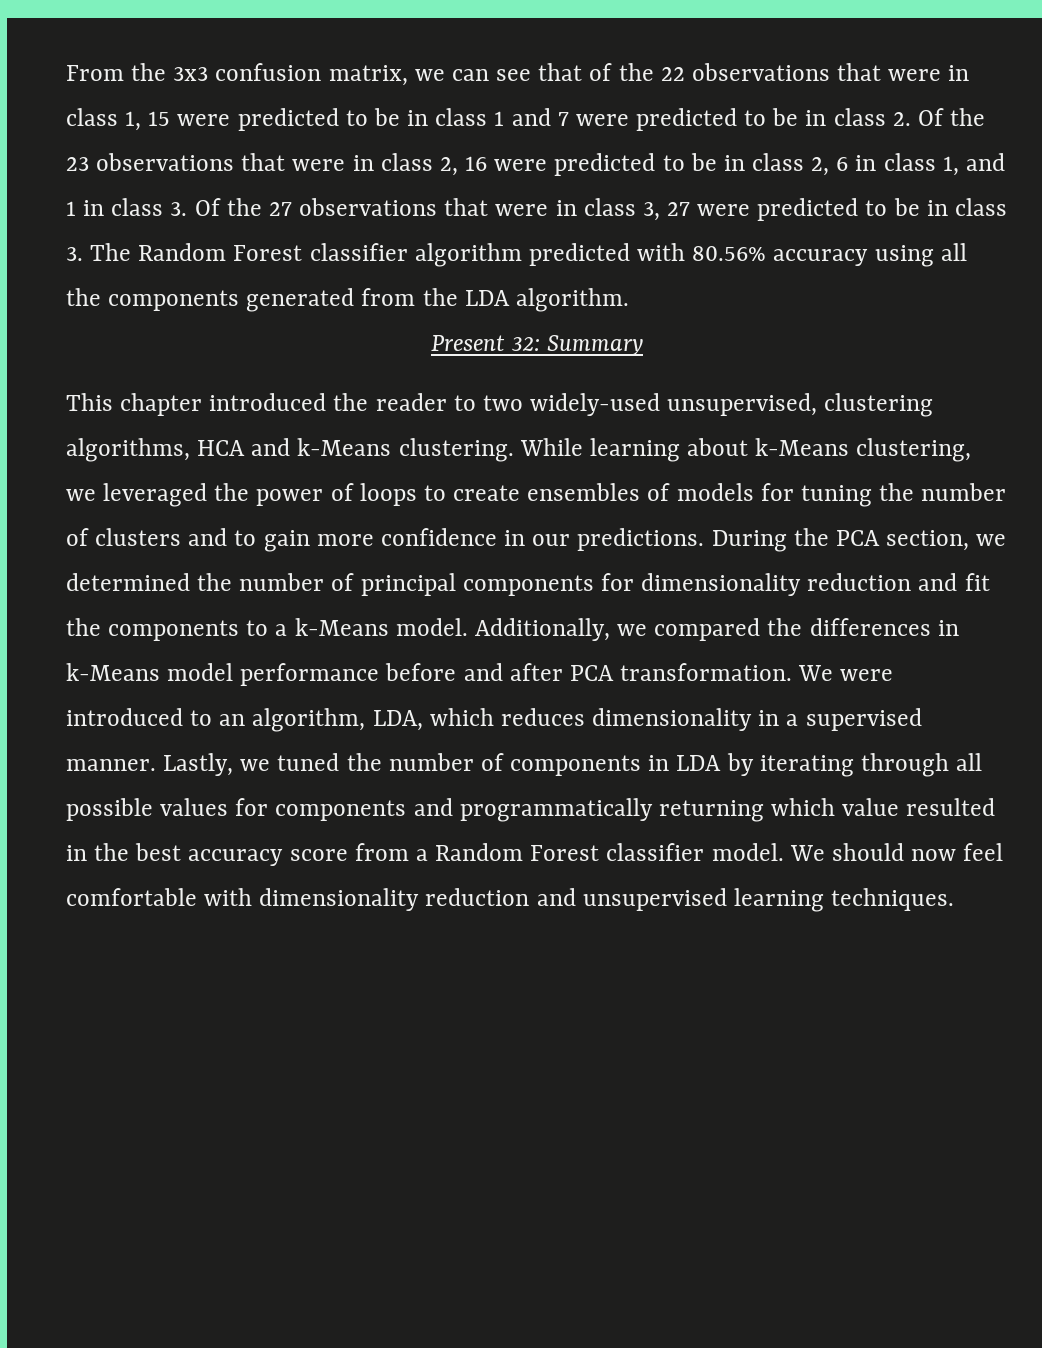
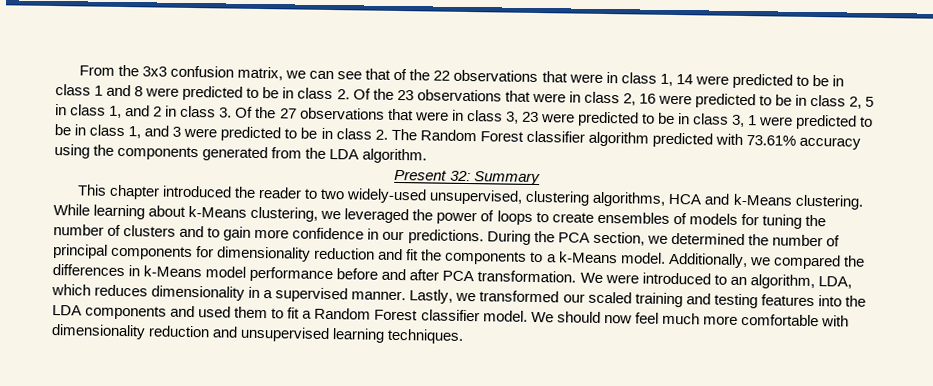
- From the 3x3 confusion matrix, we can see that of the 22 observations that were in class 1, 15 were predicted to be in class 1 and 7 were predicted to be in class 2. Of the 23 observations that were in class 2, 16 were predicted to be in class 2, 6 in class 1, and 1 in class 3. Of the 27 observations that were in class 3, 27 were predicted to be in class 3. The Random Forest classifier algorithm predicted with 80.56% accuracy using all the components generated from the LDA algorithm.
+ From the 3x3 confusion matrix, we can see that of the 22 observations that were in class 1, 14 were predicted to be in class 1 and 8 were predicted to be in class 2. Of the 23 observations that were in class 2, 16 were predicted to be in class 2, 5 in class 1, and 2 in class 3. Of the 27 observations that were in class 3, 23 were predicted to be in class 3, 1 were predicted to be in class 1, and 3 were predicted to be in class 2. The Random Forest classifier algorithm predicted with 73.61% accuracy using the components generated from the LDA algorithm.
- Lastly, we tuned the number of components in LDA by iterating through all possible values for components and programmatically returning which value resulted in the best accuracy score from a Random Forest classifier model.
+ Lastly, we transformed our scaled training and testing features into the LDA components and used them to fit a Random Forest classifier model.
- We should now feel comfortable with dimensionality reduction and unsupervised learning techniques.
+ We should now feel much more comfortable with dimensionality reduction and unsupervised learning techniques.

